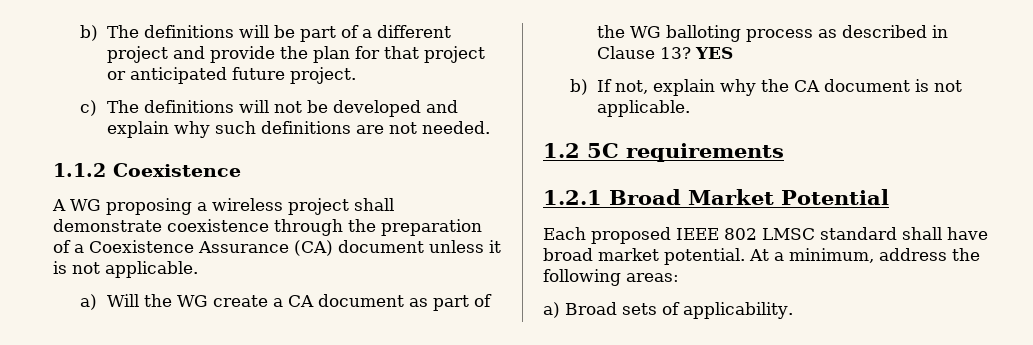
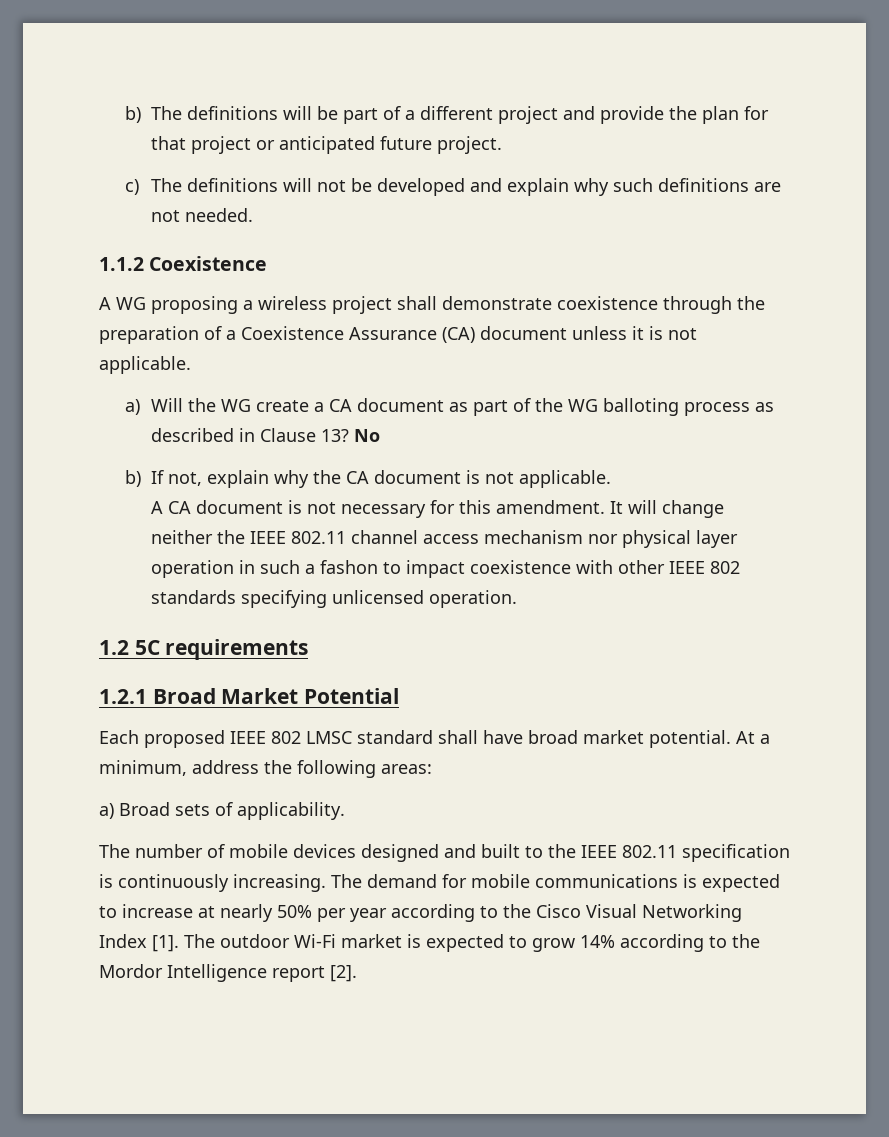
- YES
+ No
+ A CA document is not necessary for this amendment. It will change neither the IEEE 802.11 channel access mechanism nor physical layer operation in such a fashon to impact coexistence with other IEEE 802 standards specifying unlicensed operation.
+ The number of mobile devices designed and built to the IEEE 802.11 specification is continuously increasing. The demand for mobile communications is expected to increase at nearly 50% per year according to the Cisco Visual Networking Index [1]. The outdoor Wi-Fi market is expected to grow 14% according to the Mordor Intelligence report [2].

